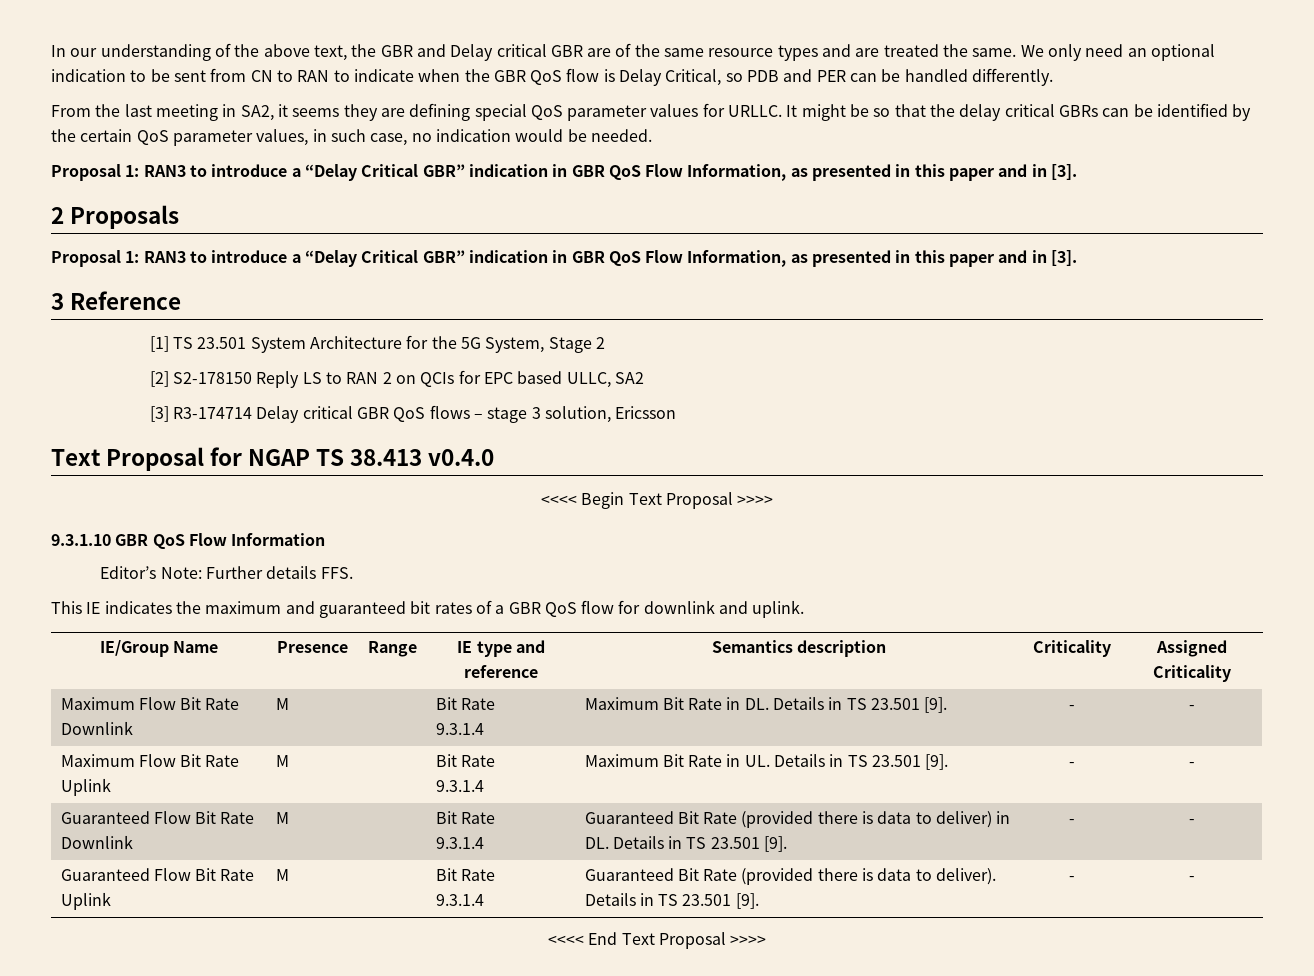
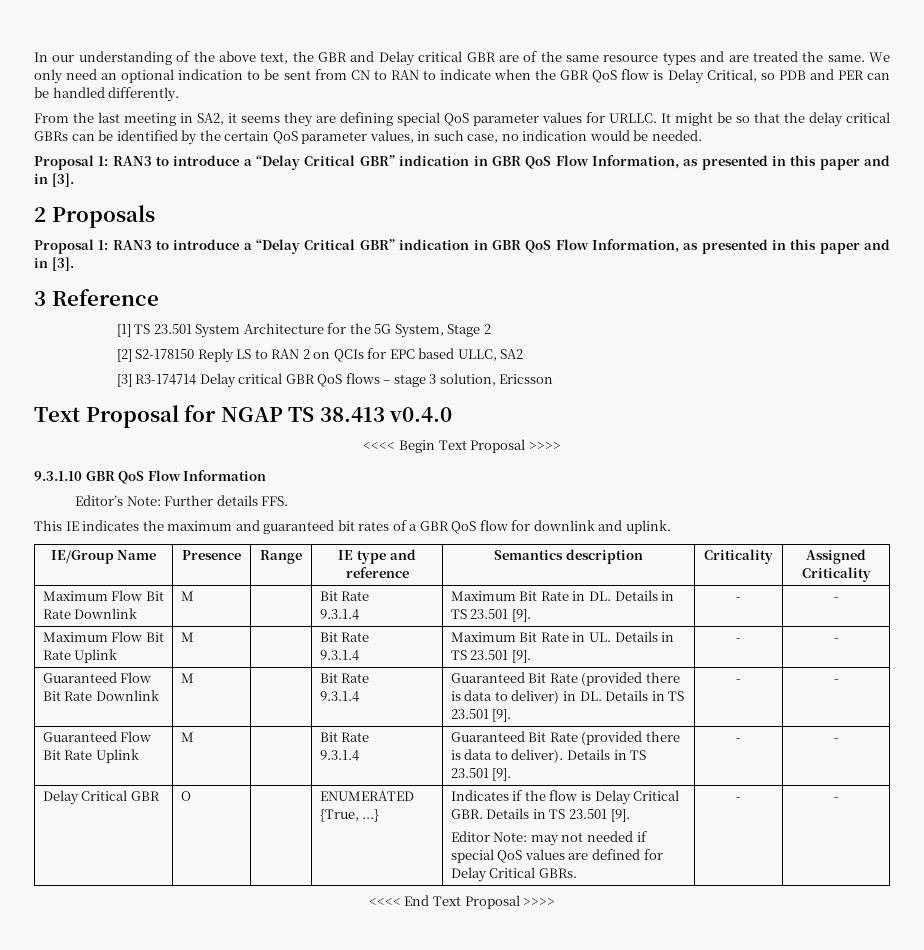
+ Delay Critical GBR | O | | ENUMERATED {True, ...} | Indicates if the flow is Delay Critical GBR. Details in TS 23.501 [9].
+ Editor Note: may not needed if special QoS values are defined for Delay Critical GBRs. | - | -

